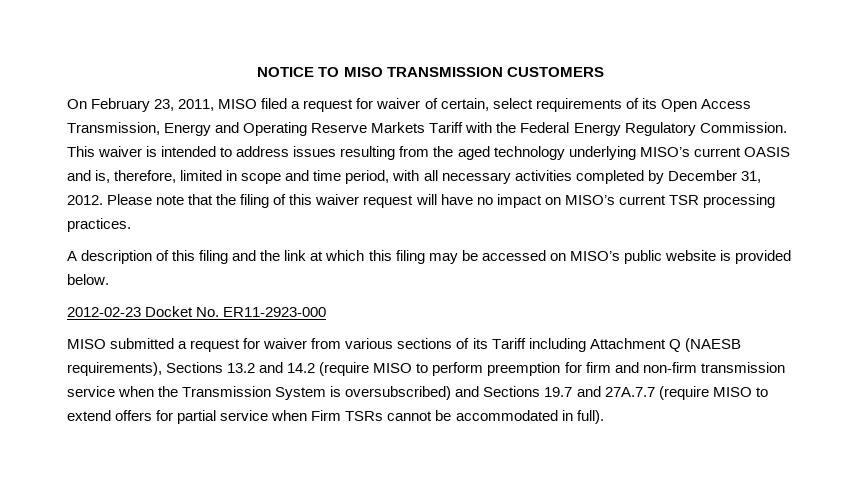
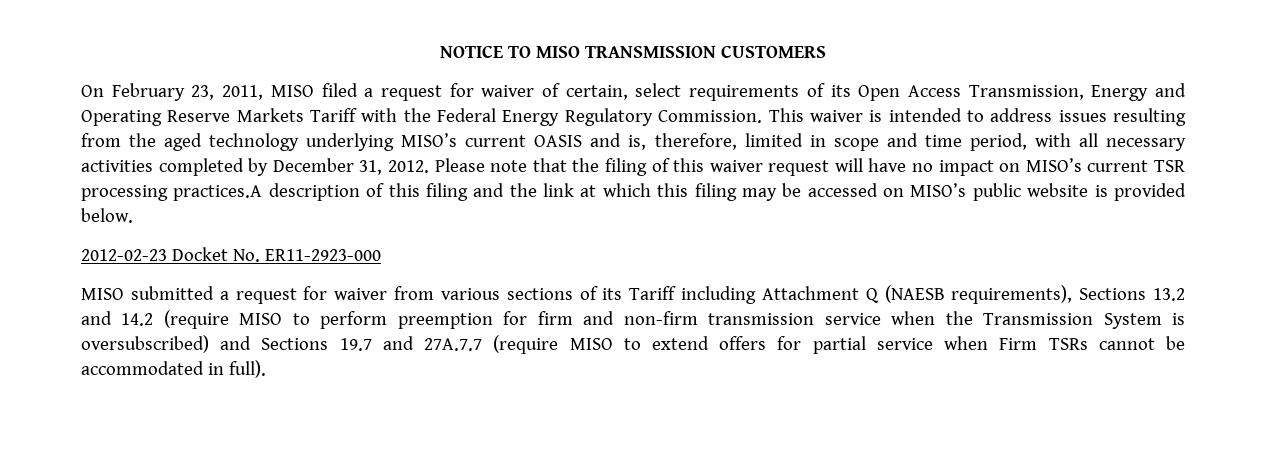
- Please note that the filing of this waiver request will have no impact on MISO’s current TSR processing practices.
- A description of this filing and the link at which this filing may be accessed on MISO’s public website is provided below.
+ Please note that the filing of this waiver request will have no impact on MISO’s current TSR processing practices.A description of this filing and the link at which this filing may be accessed on MISO’s public website is provided below.

